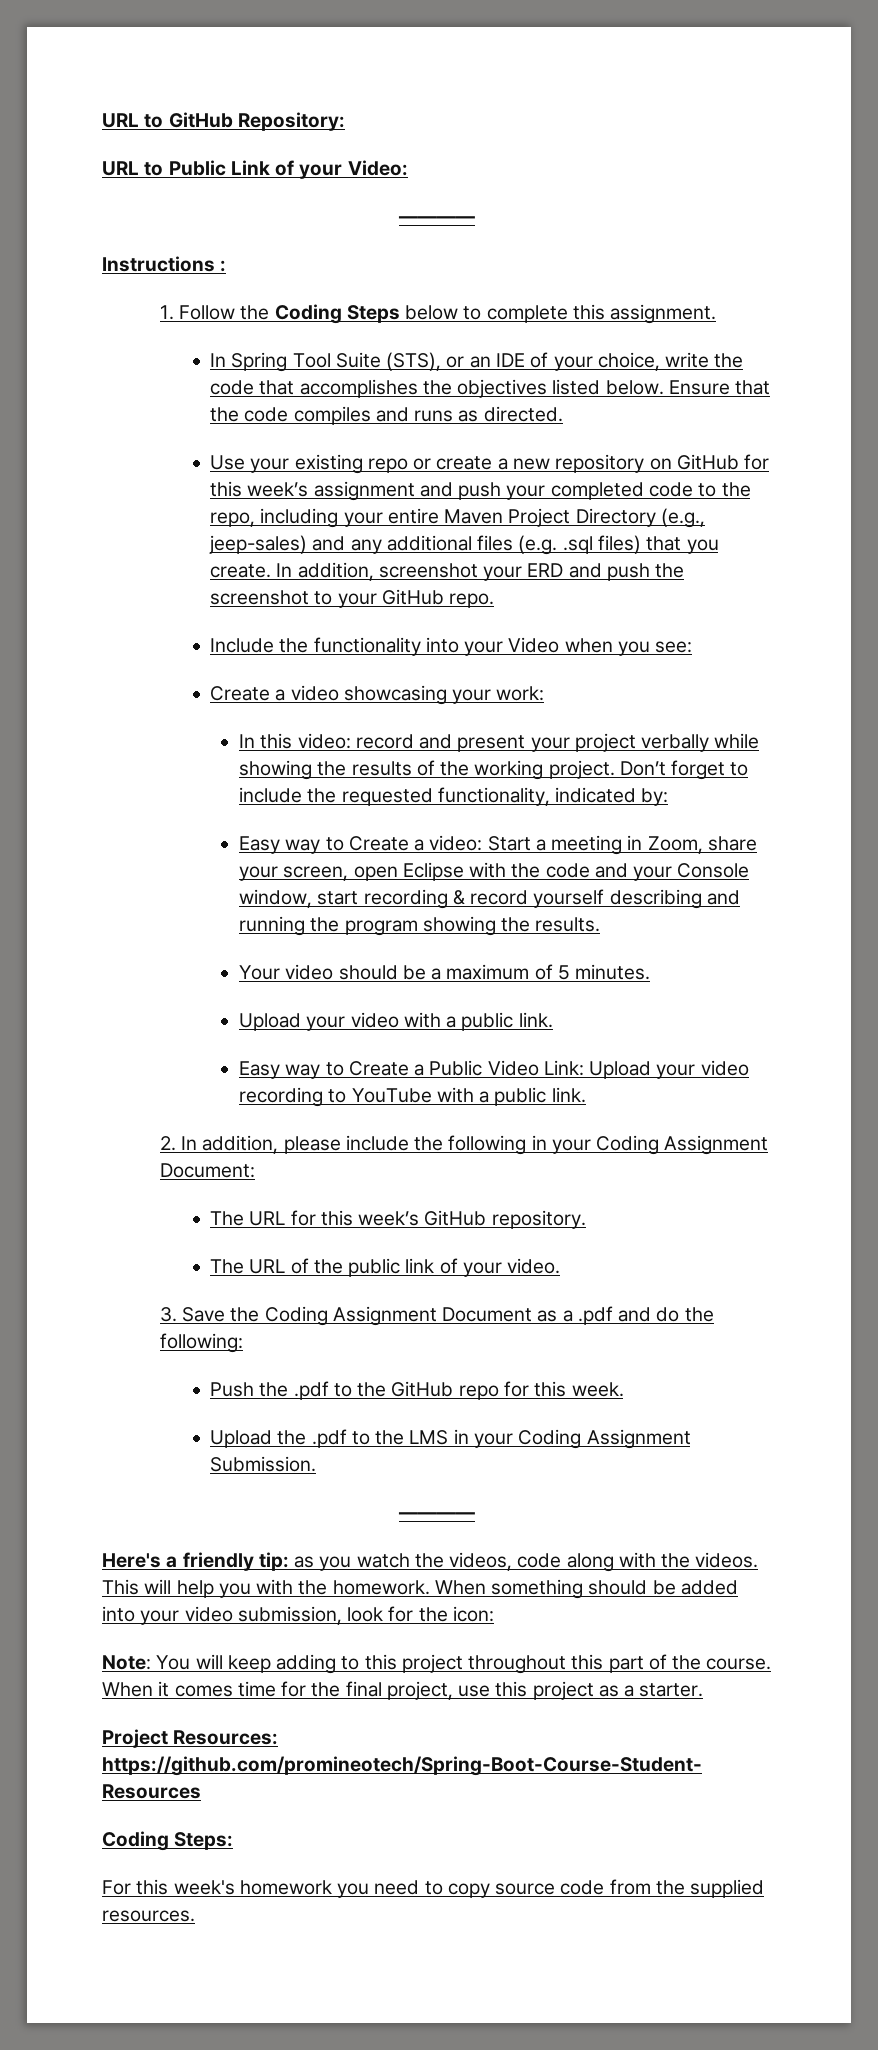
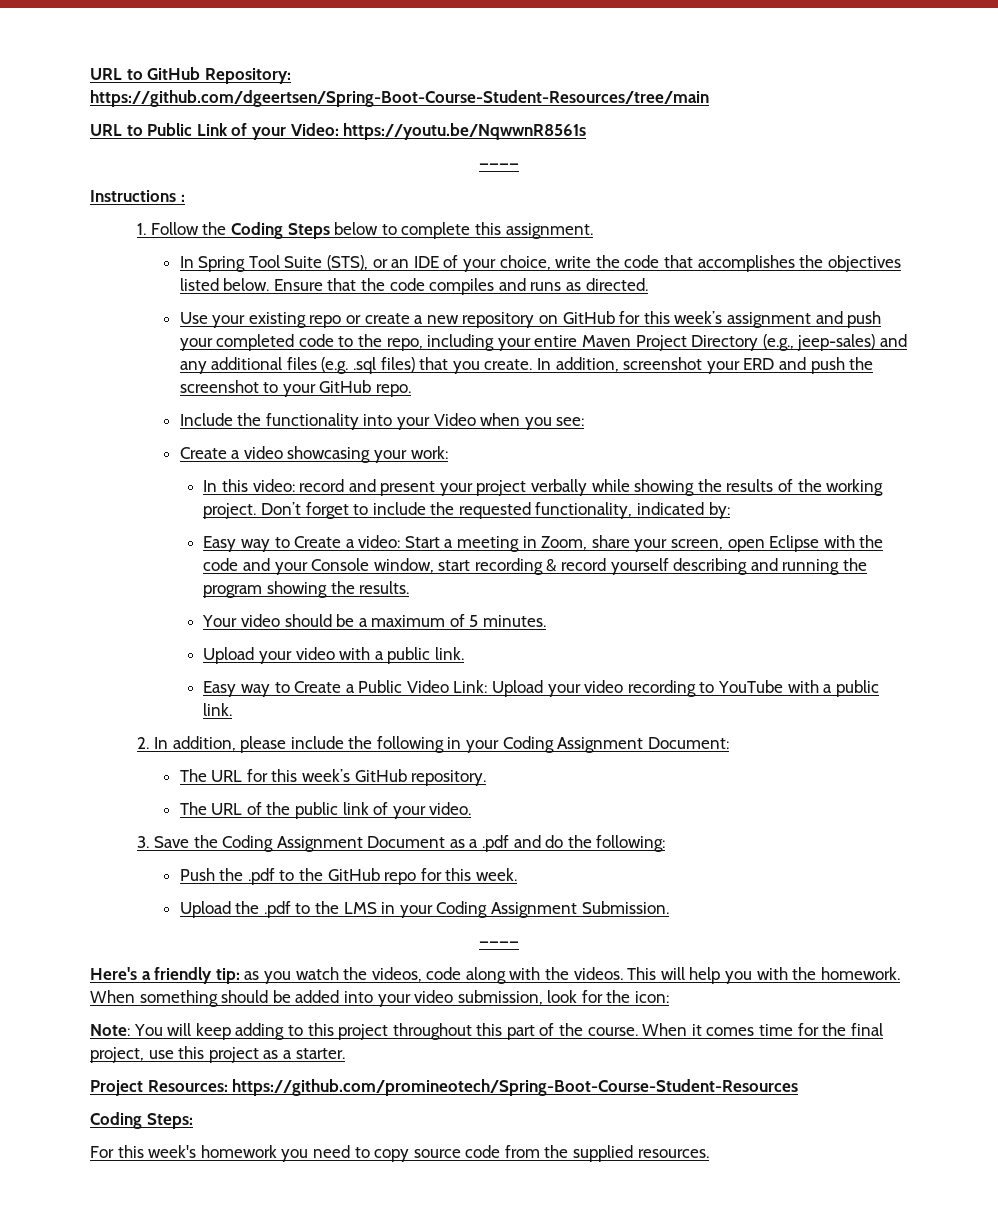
- URL to GitHub Repository:
+ URL to GitHub Repository: https://github.com/dgeertsen/Spring-Boot-Course-Student-Resources/tree/main
- URL to Public Link of your Video:
+ URL to Public Link of your Video: https://youtu.be/NqwwnR8561s

